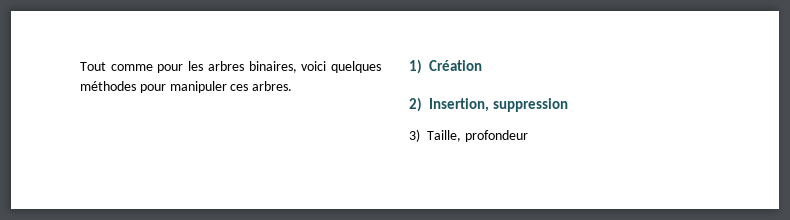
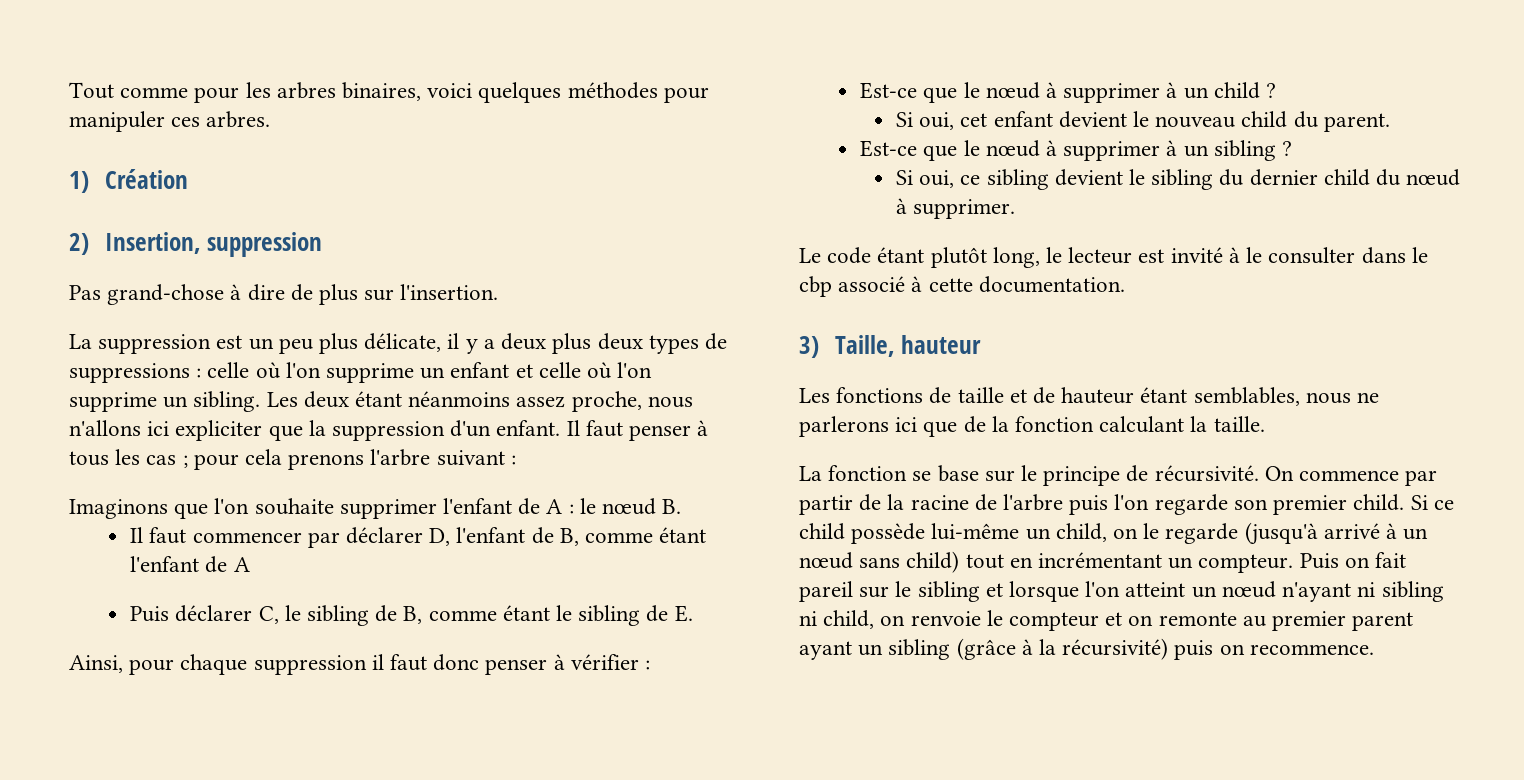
- 3) Taille, profondeur
+ Pas grand-chose à dire de plus sur l'insertion.
+ La suppression est un peu plus délicate, il y a deux plus deux types de suppressions : celle où l'on supprime un enfant et celle où l'on supprime un sibling. Les deux étant néanmoins assez proche, nous n'allons ici expliciter que la suppression d'un enfant. Il faut penser à tous les cas ; pour cela prenons l'arbre suivant :
+ Imaginons que l'on souhaite supprimer l'enfant de A : le nœud B.
+ Il faut commencer par déclarer D, l'enfant de B, comme étant l'enfant de A
+ Puis déclarer C, le sibling de B, comme étant le sibling de E.
+ Ainsi, pour chaque suppression il faut donc penser à vérifier :
+ Est-ce que le nœud à supprimer à un child ?
+ Si oui, cet enfant devient le nouveau child du parent.
+ Est-ce que le nœud à supprimer à un sibling ?
+ Si oui, ce sibling devient le sibling du dernier child du nœud à supprimer.
+ Le code étant plutôt long, le lecteur est invité à le consulter dans le cbp associé à cette documentation.
+ 3) Taille, hauteur
+ Les fonctions de taille et de hauteur étant semblables, nous ne parlerons ici que de la fonction calculant la taille.
+ La fonction se base sur le principe de récursivité. On commence par partir de la racine de l'arbre puis l'on regarde son premier child. Si ce child possède lui-même un child, on le regarde (jusqu'à arrivé à un nœud sans child) tout en incrémentant un compteur. Puis on fait pareil sur le sibling et lorsque l'on atteint un nœud n'ayant ni sibling ni child, on renvoie le compteur et on remonte au premier parent ayant un sibling (grâce à la récursivité) puis on recommence.

